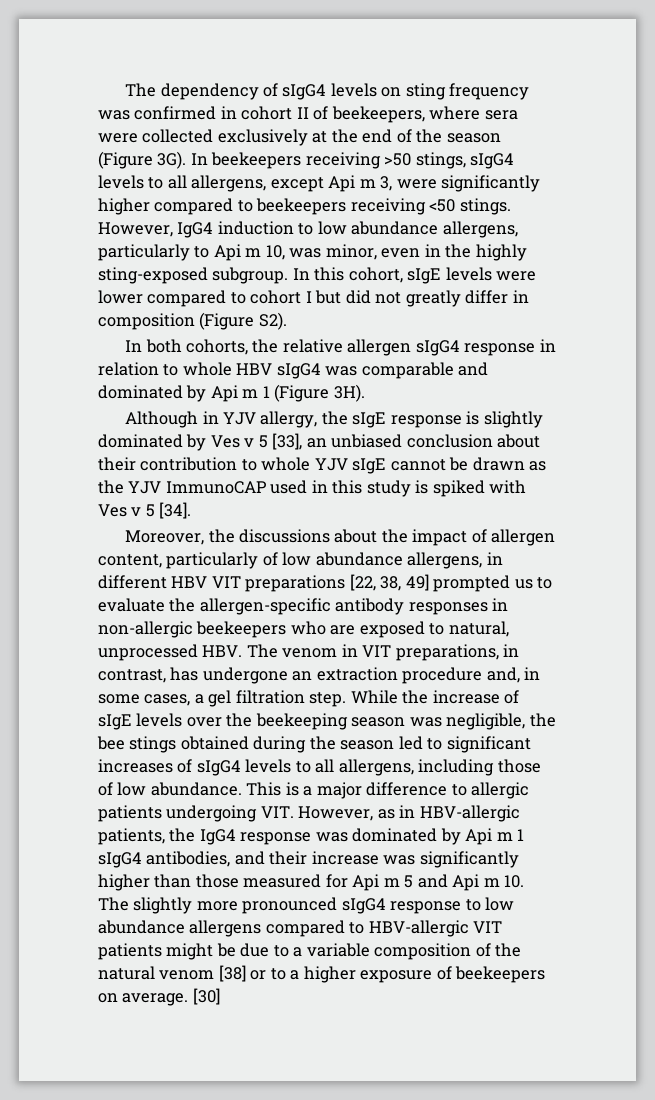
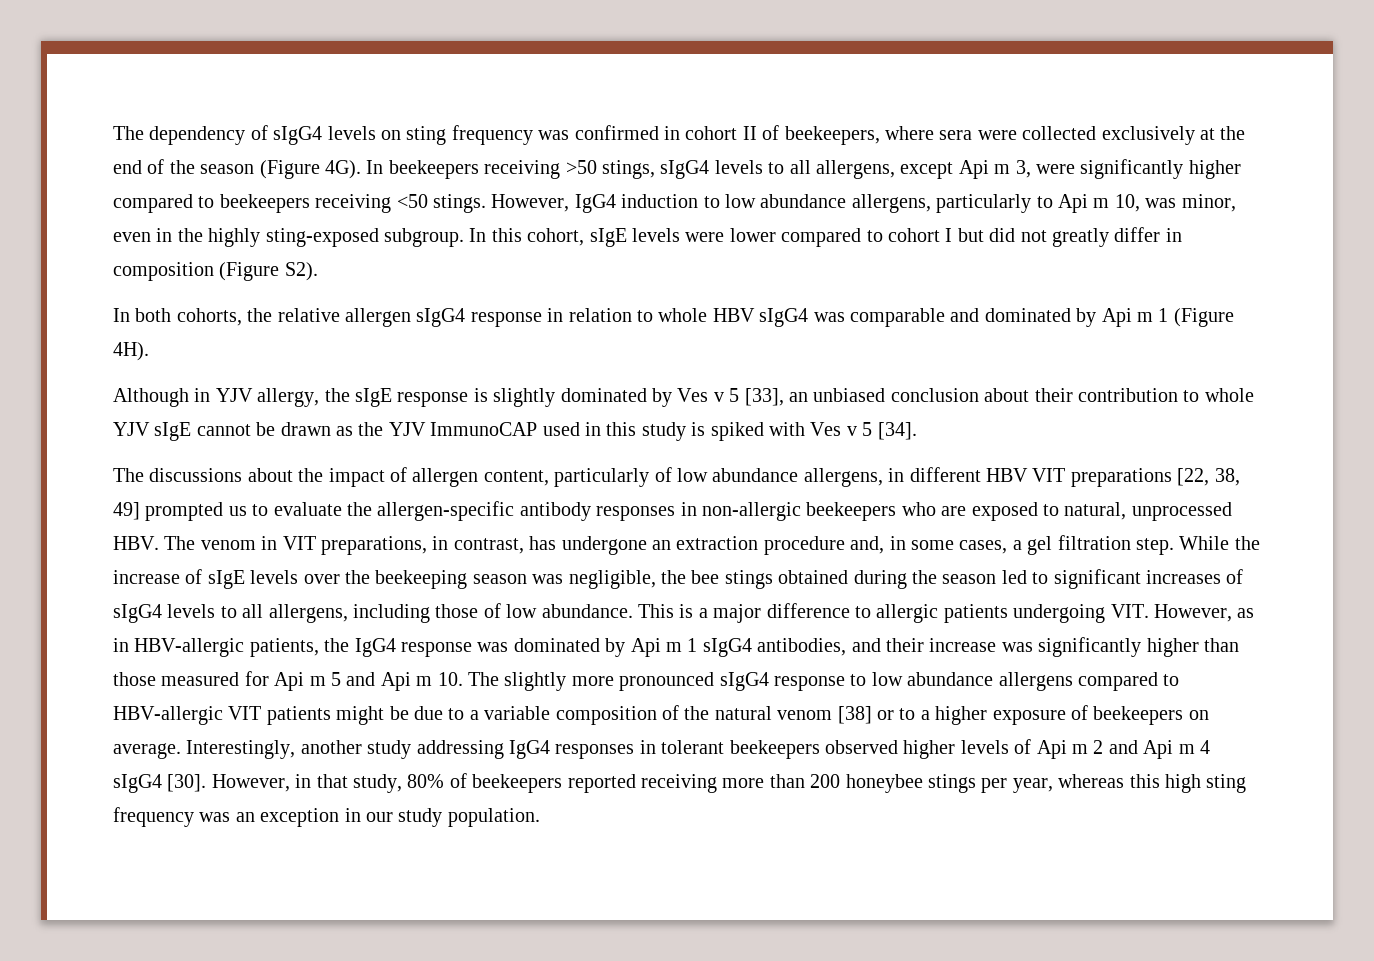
- The dependency of sIgG4 levels on sting frequency was confirmed in cohort II of beekeepers, where sera were collected exclusively at the end of the season (Figure 3G).
+ The dependency of sIgG4 levels on sting frequency was confirmed in cohort II of beekeepers, where sera were collected exclusively at the end of the season (Figure 4G).
- In both cohorts, the relative allergen sIgG4 response in relation to whole HBV sIgG4 was comparable and dominated by Api m 1 (Figure 3H).
+ In both cohorts, the relative allergen sIgG4 response in relation to whole HBV sIgG4 was comparable and dominated by Api m 1 (Figure 4H).
- Moreover, the discussions about the impact of allergen content, particularly of low abundance allergens, in different HBV VIT preparations [22, 38, 49] prompted us to evaluate the allergen-specific antibody responses in non-allergic beekeepers who are exposed to natural, unprocessed HBV. The venom in VIT preparations, in contrast, has undergone an extraction procedure and, in some cases, a gel filtration step.
+ The discussions about the impact of allergen content, particularly of low abundance allergens, in different HBV VIT preparations [22, 38, 49] prompted us to evaluate the allergen-specific antibody responses in non-allergic beekeepers who are exposed to natural, unprocessed HBV. The venom in VIT preparations, in contrast, has undergone an extraction procedure and, in some cases, a gel filtration step.
- [30]
+ Interestingly, another study addressing IgG4 responses in tolerant beekeepers observed higher levels of Api m 2 and Api m 4 sIgG4 [30]. However, in that study, 80% of beekeepers reported receiving more than 200 honeybee stings per year, whereas this high sting frequency was an exception in our study population.

